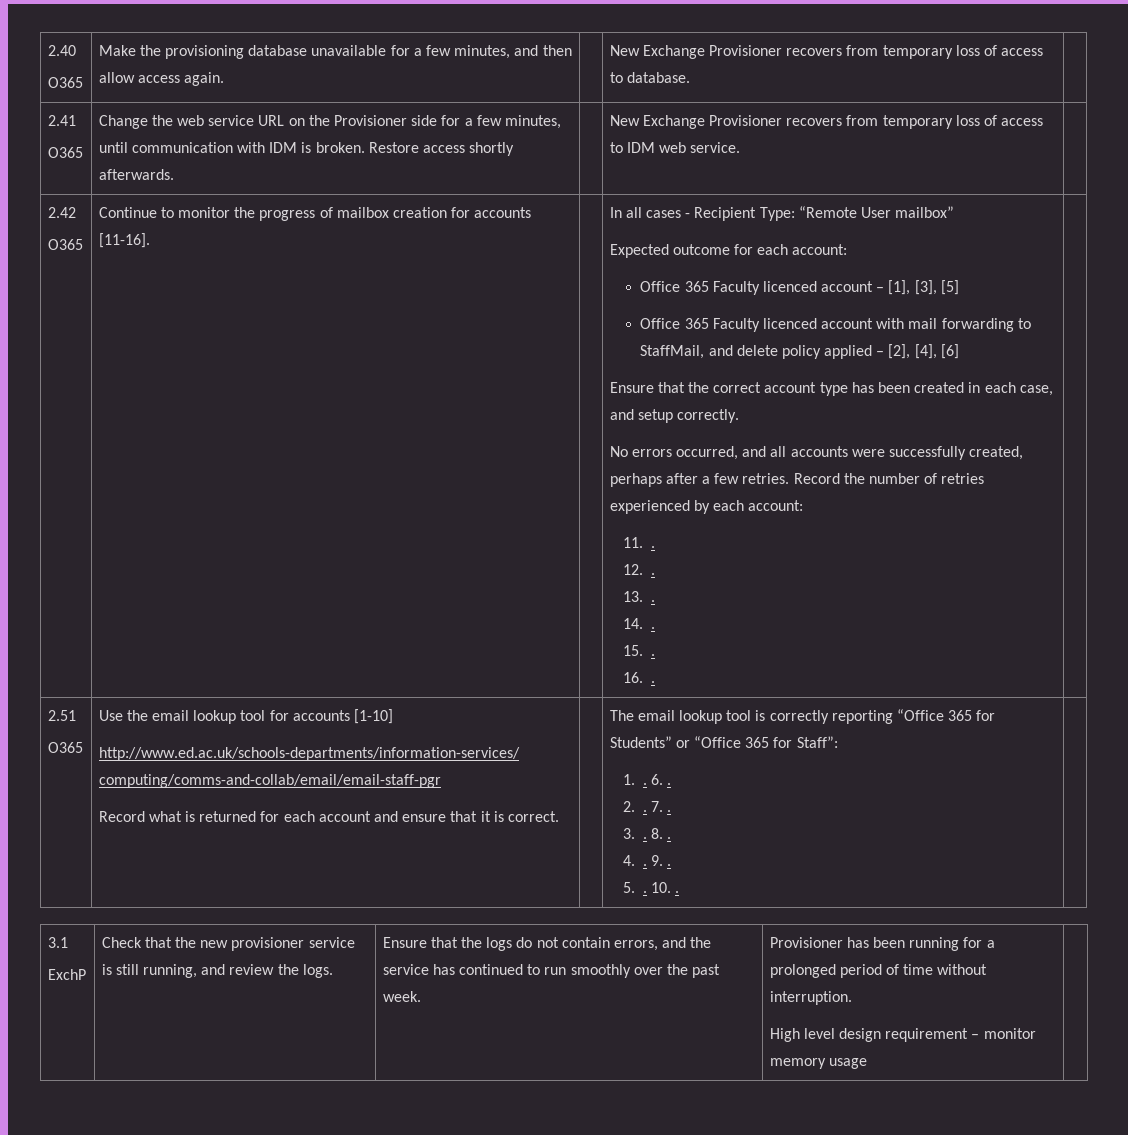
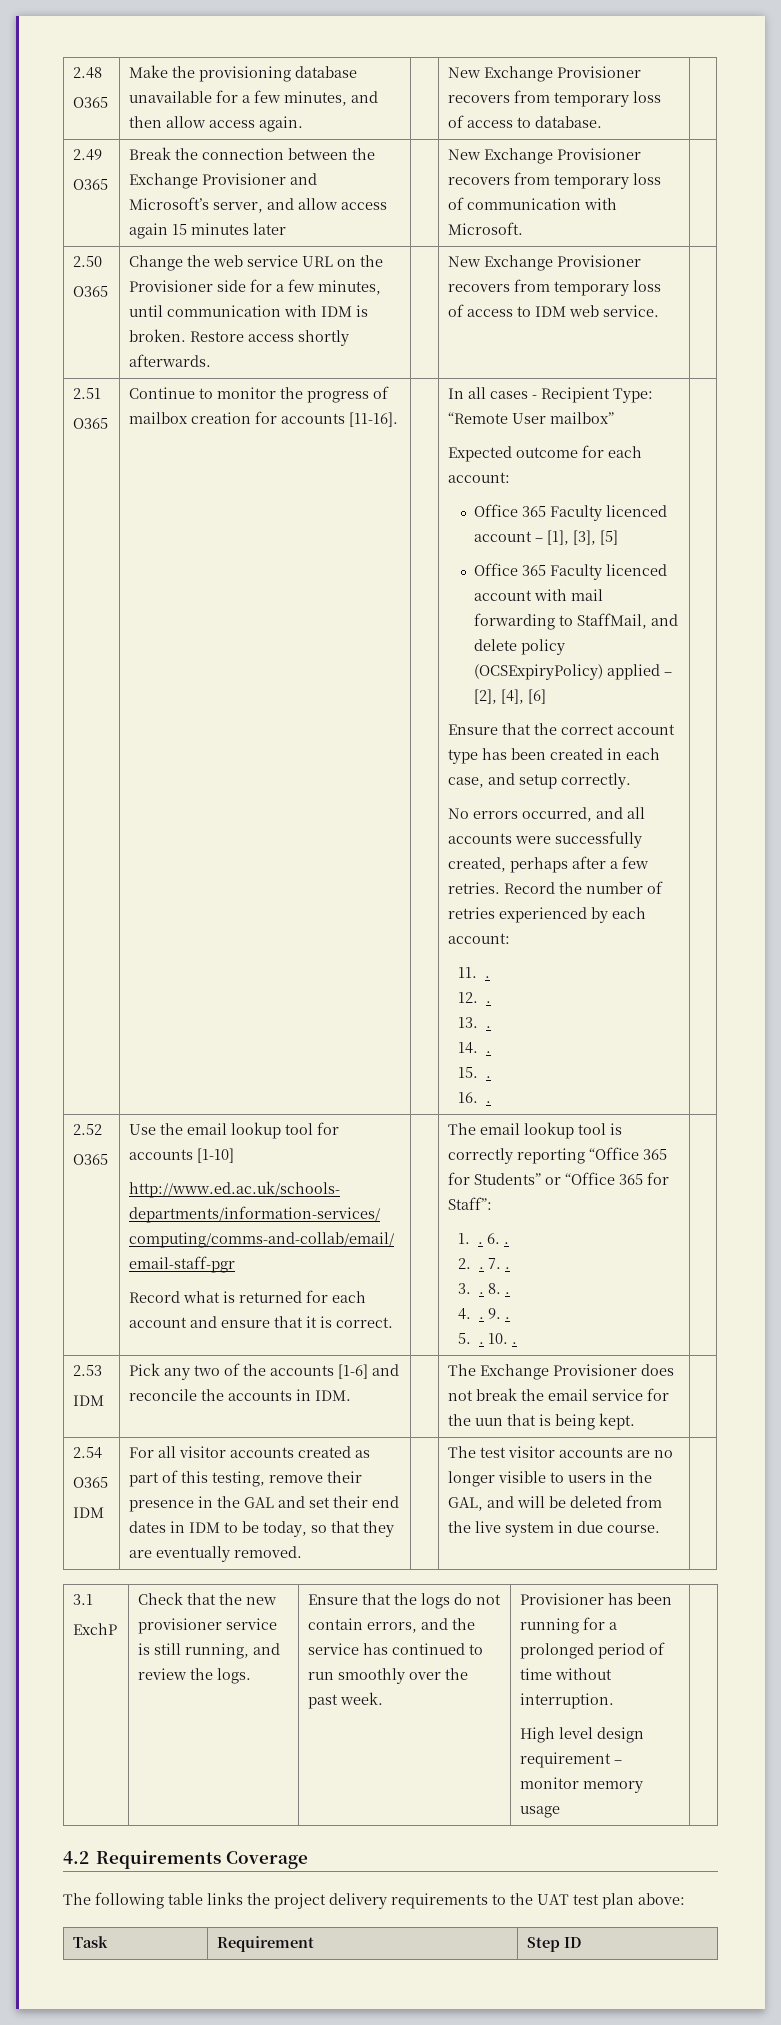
- 2.40
+ 2.48
- 2.41
+ 2.49
+ O365 | Break the connection between the Exchange Provisioner and Microsoft’s server, and allow access again 15 minutes later | | New Exchange Provisioner recovers from temporary loss of communication with Microsoft. |
+ 2.50
- 2.42
+ 2.51
- Office 365 Faculty licenced account with mail forwarding to StaffMail, and delete policy applied – [2], [4], [6]
+ Office 365 Faculty licenced account with mail forwarding to StaffMail, and delete policy (OCSExpiryPolicy) applied – [2], [4], [6]
- 2.51
+ 2.52
+ 2.53
+ IDM | Pick any two of the accounts [1-6] and reconcile the accounts in IDM. | | The Exchange Provisioner does not break the email service for the uun that is being kept. |
+ 2.54
+ O365
+ IDM | For all visitor accounts created as part of this testing, remove their presence in the GAL and set their end dates in IDM to be today, so that they are eventually removed. | | The test visitor accounts are no longer visible to users in the GAL, and will be deleted from the live system in due course.
+ 4.2 Requirements Coverage
+ The following table links the project delivery requirements to the UAT test plan above:
+ Task | Requirement | Step ID

